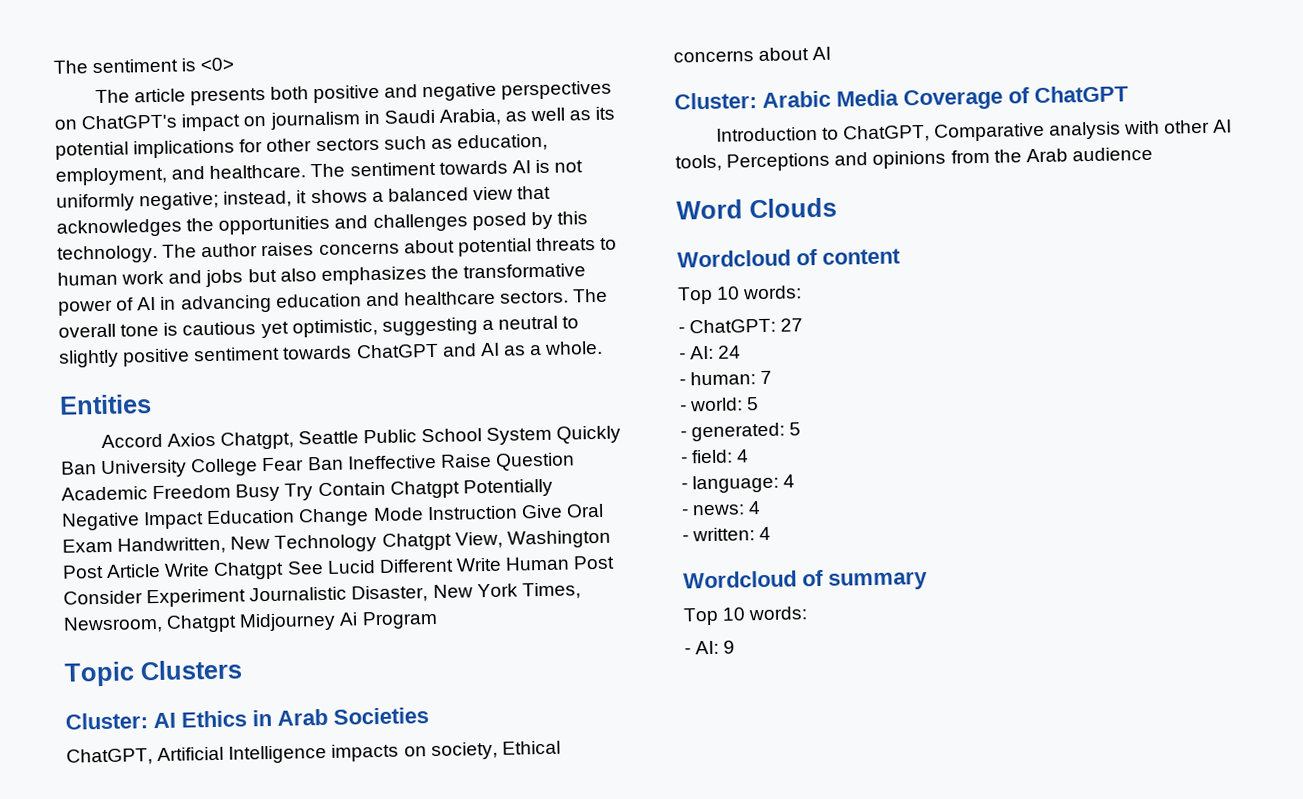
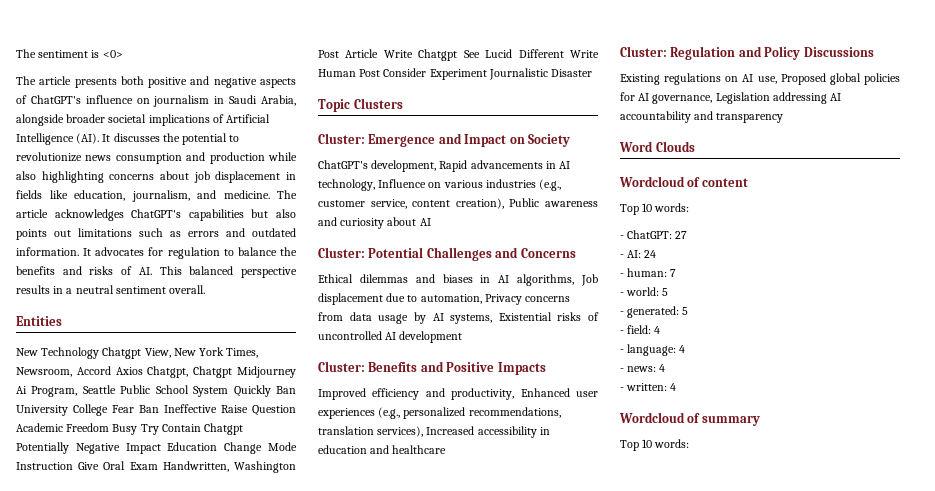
- The article presents both positive and negative perspectives on ChatGPT's impact on journalism in Saudi Arabia, as well as its potential implications for other sectors such as education, employment, and healthcare. The sentiment towards AI is not uniformly negative; instead, it shows a balanced view that acknowledges the opportunities and challenges posed by this technology. The author raises concerns about potential threats to human work and jobs but also emphasizes the transformative power of AI in advancing education and healthcare sectors. The overall tone is cautious yet optimistic, suggesting a neutral to slightly positive sentiment towards ChatGPT and AI as a whole.
+ The article presents both positive and negative aspects of ChatGPT's influence on journalism in Saudi Arabia, alongside broader societal implications of Artificial Intelligence (AI). It discusses the potential to revolutionize news consumption and production while also highlighting concerns about job displacement in fields like education, journalism, and medicine. The article acknowledges ChatGPT's capabilities but also points out limitations such as errors and outdated information. It advocates for regulation to balance the benefits and risks of AI. This balanced perspective results in a neutral sentiment overall.
  Entities
- Accord Axios Chatgpt, Seattle Public School System Quickly Ban University College Fear Ban Ineffective Raise Question Academic Freedom Busy Try Contain Chatgpt Potentially Negative Impact Education Change Mode Instruction Give Oral Exam Handwritten, New Technology Chatgpt View, Washington Post Article Write Chatgpt See Lucid Different Write Human Post Consider Experiment Journalistic Disaster, New York Times, Newsroom, Chatgpt Midjourney Ai Program
+ New Technology Chatgpt View, New York Times, Newsroom, Accord Axios Chatgpt, Chatgpt Midjourney Ai Program, Seattle Public School System Quickly Ban University College Fear Ban Ineffective Raise Question Academic Freedom Busy Try Contain Chatgpt Potentially Negative Impact Education Change Mode Instruction Give Oral Exam Handwritten, Washington Post Article Write Chatgpt See Lucid Different Write Human Post Consider Experiment Journalistic Disaster
  Topic Clusters
- Cluster: AI Ethics in Arab Societies
- ChatGPT, Artificial Intelligence impacts on society, Ethical concerns about AI
- Cluster: Arabic Media Coverage of ChatGPT
- Introduction to ChatGPT, Comparative analysis with other AI tools, Perceptions and opinions from the Arab audience
+ Cluster: Emergence and Impact on Society
+ ChatGPT's development, Rapid advancements in AI technology, Influence on various industries (e.g., customer service, content creation), Public awareness and curiosity about AI
+ Cluster: Potential Challenges and Concerns
+ Ethical dilemmas and biases in AI algorithms, Job displacement due to automation, Privacy concerns from data usage by AI systems, Existential risks of uncontrolled AI development
+ Cluster: Benefits and Positive Impacts
+ Improved efficiency and productivity, Enhanced user experiences (e.g., personalized recommendations, translation services), Increased accessibility in education and healthcare
+ Cluster: Regulation and Policy Discussions
+ Existing regulations on AI use, Proposed global policies for AI governance, Legislation addressing AI accountability and transparency
- - AI: 9

